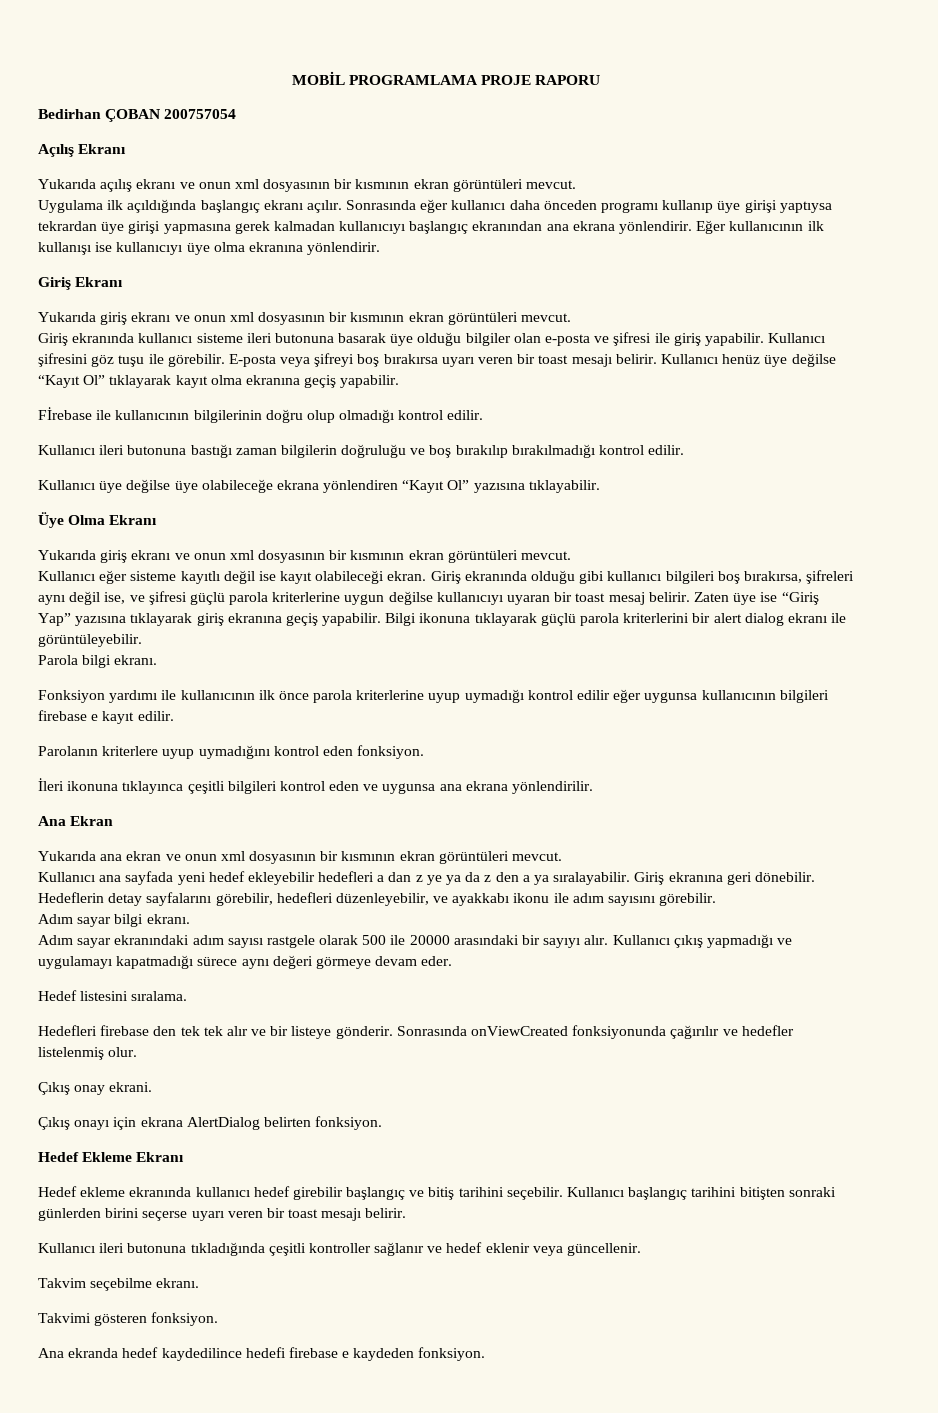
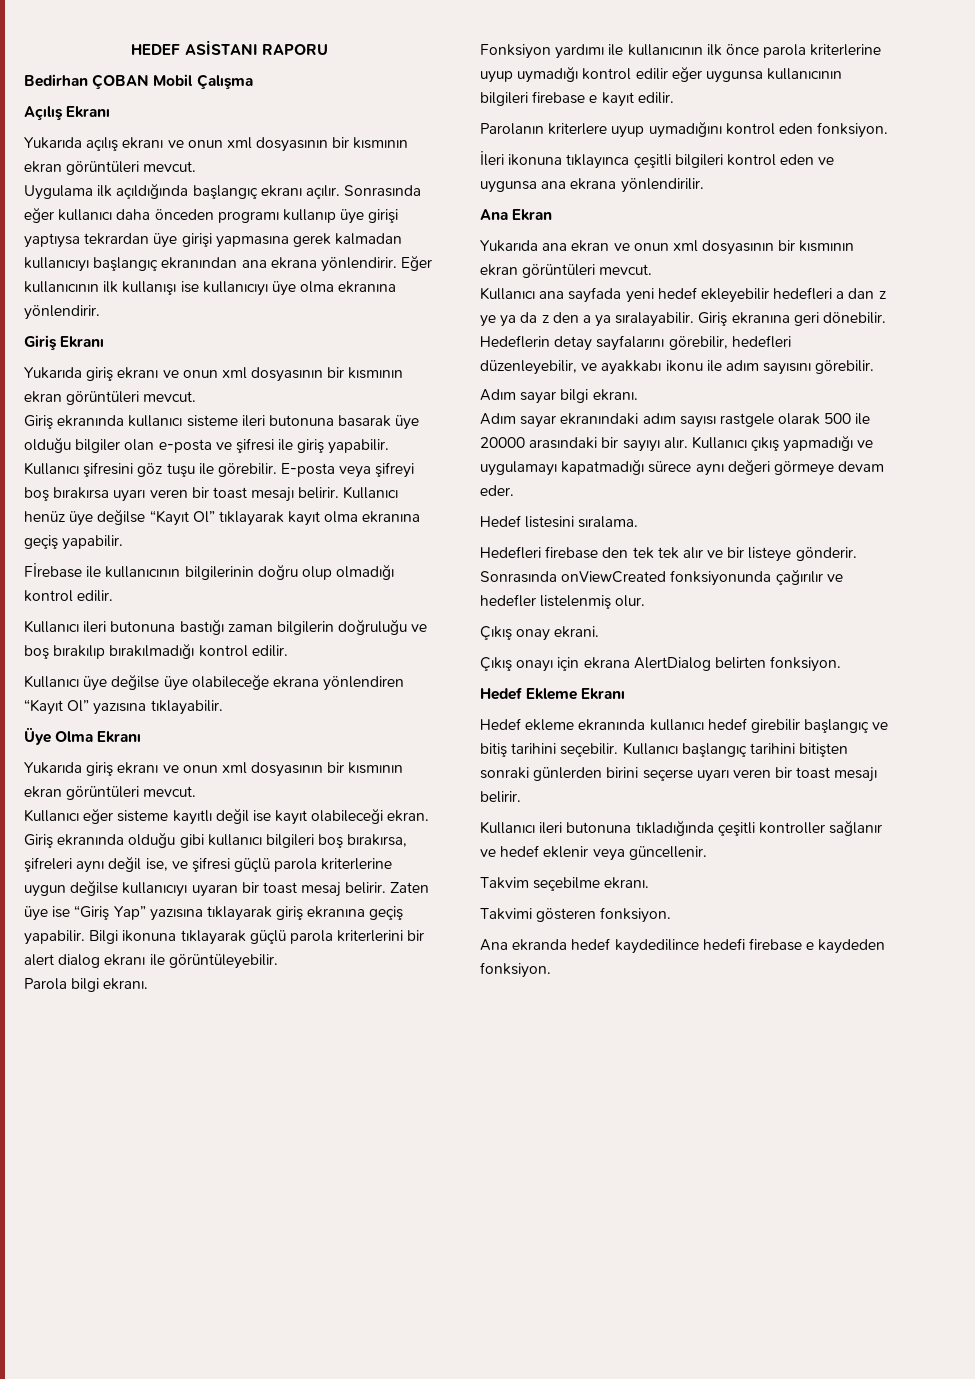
- MOBİL PROGRAMLAMA PROJE RAPORU
+ HEDEF ASİSTANI RAPORU
- Bedirhan ÇOBAN 200757054
+ Bedirhan ÇOBAN Mobil Çalışma

